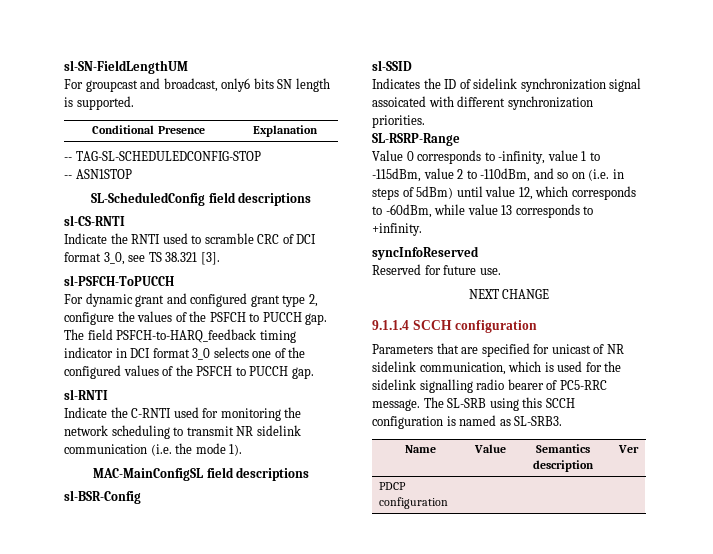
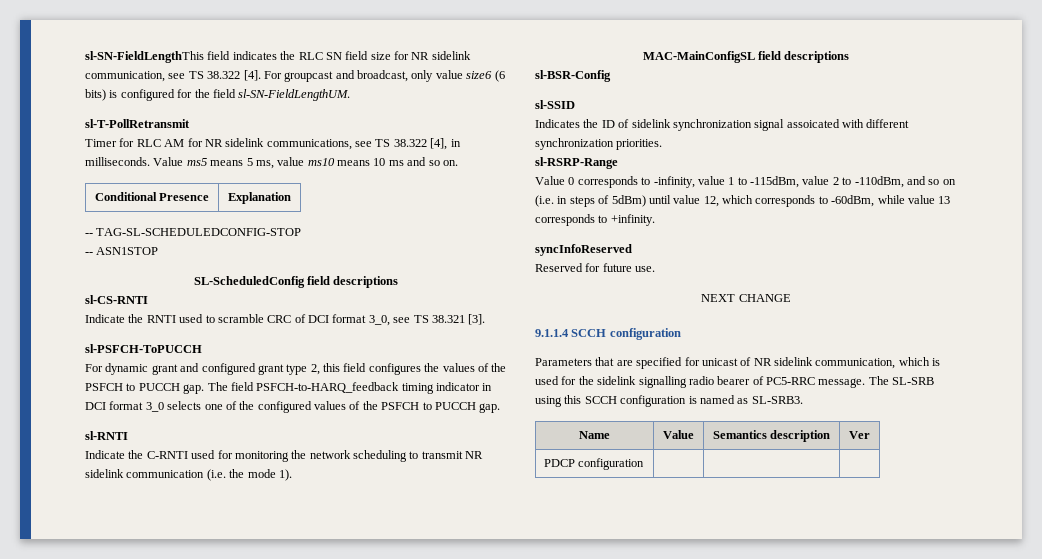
- sl-SN-FieldLengthUM
- For groupcast and broadcast, only6 bits SN length is supported.
+ sl-SN-FieldLengthThis field indicates the RLC SN field size for NR sidelink communication, see TS 38.322 [4]. For groupcast and broadcast, only value size6 (6 bits) is configured for the field sl-SN-FieldLengthUM.
+ sl-T-PollRetransmit
+ Timer for RLC AM for NR sidelink communications, see TS 38.322 [4], in milliseconds. Value ms5 means 5 ms, value ms10 means 10 ms and so on.
- For dynamic grant and configured grant type 2, configure the values of the PSFCH to PUCCH gap.
+ For dynamic grant and configured grant type 2, this field configures the values of the PSFCH to PUCCH gap.
- SL-RSRP-Range
+ sl-RSRP-Range

